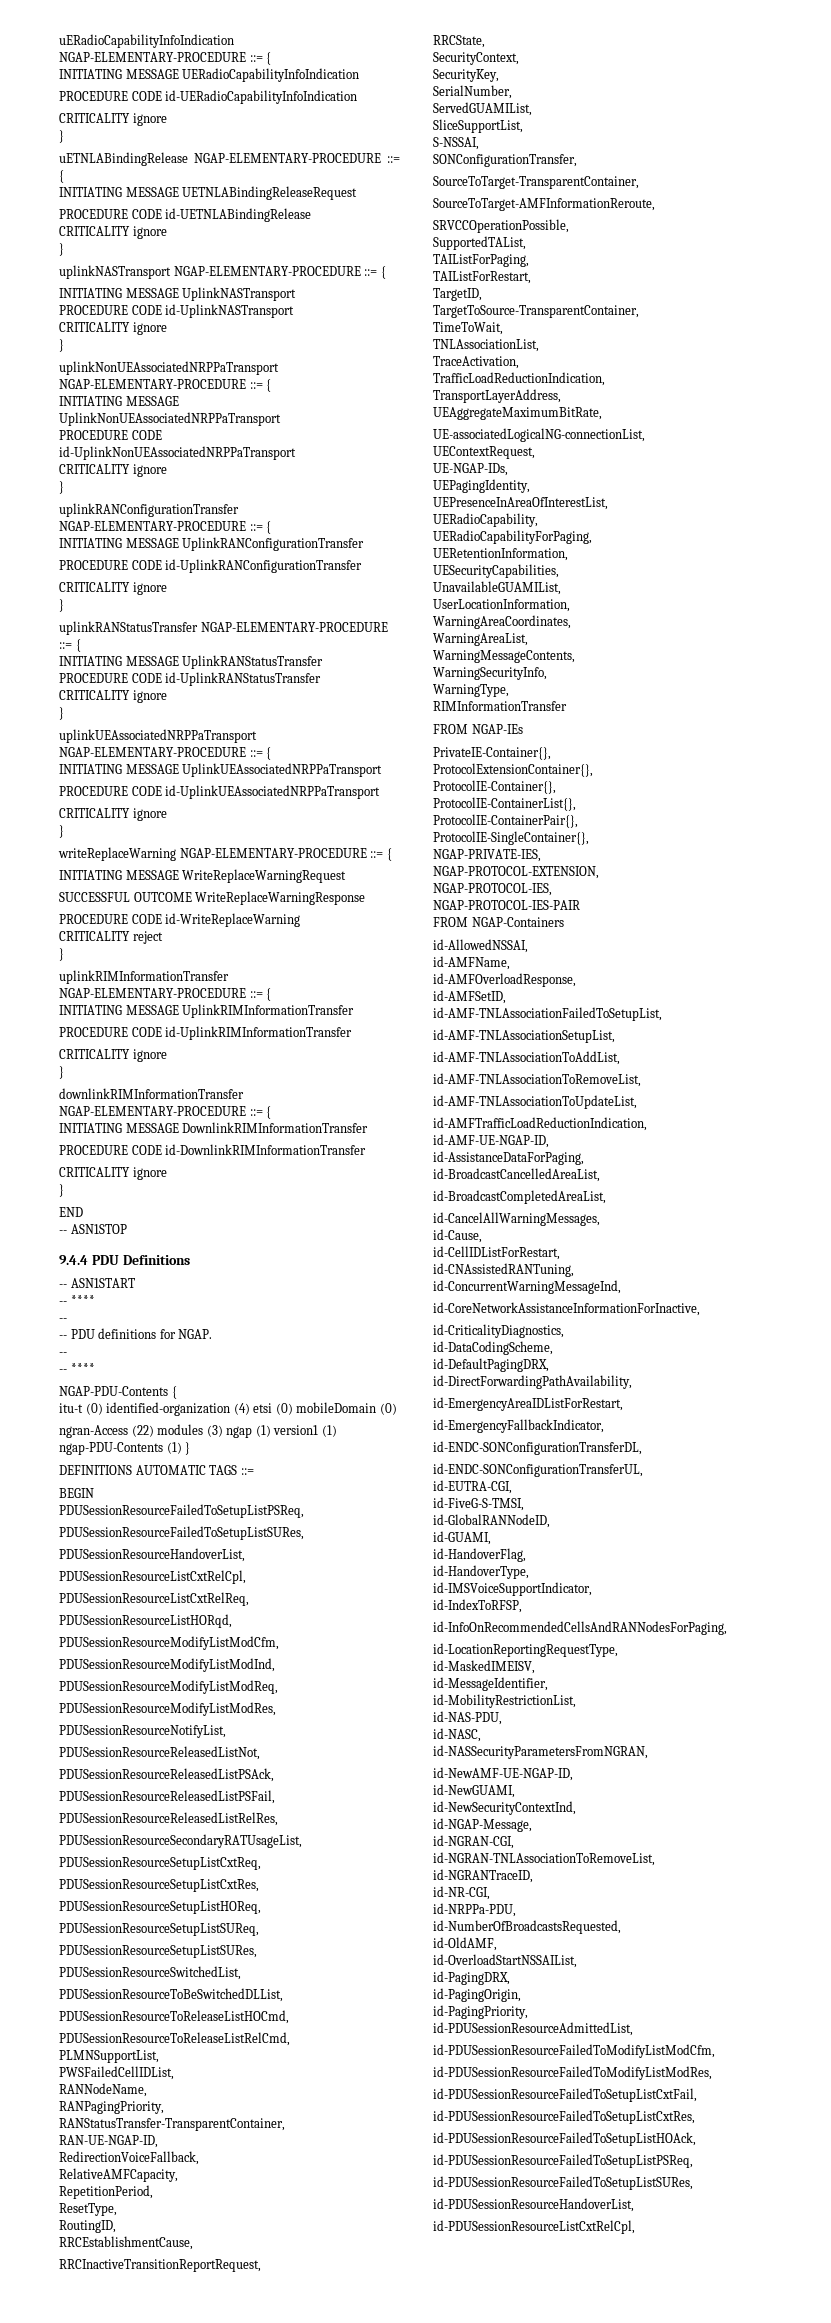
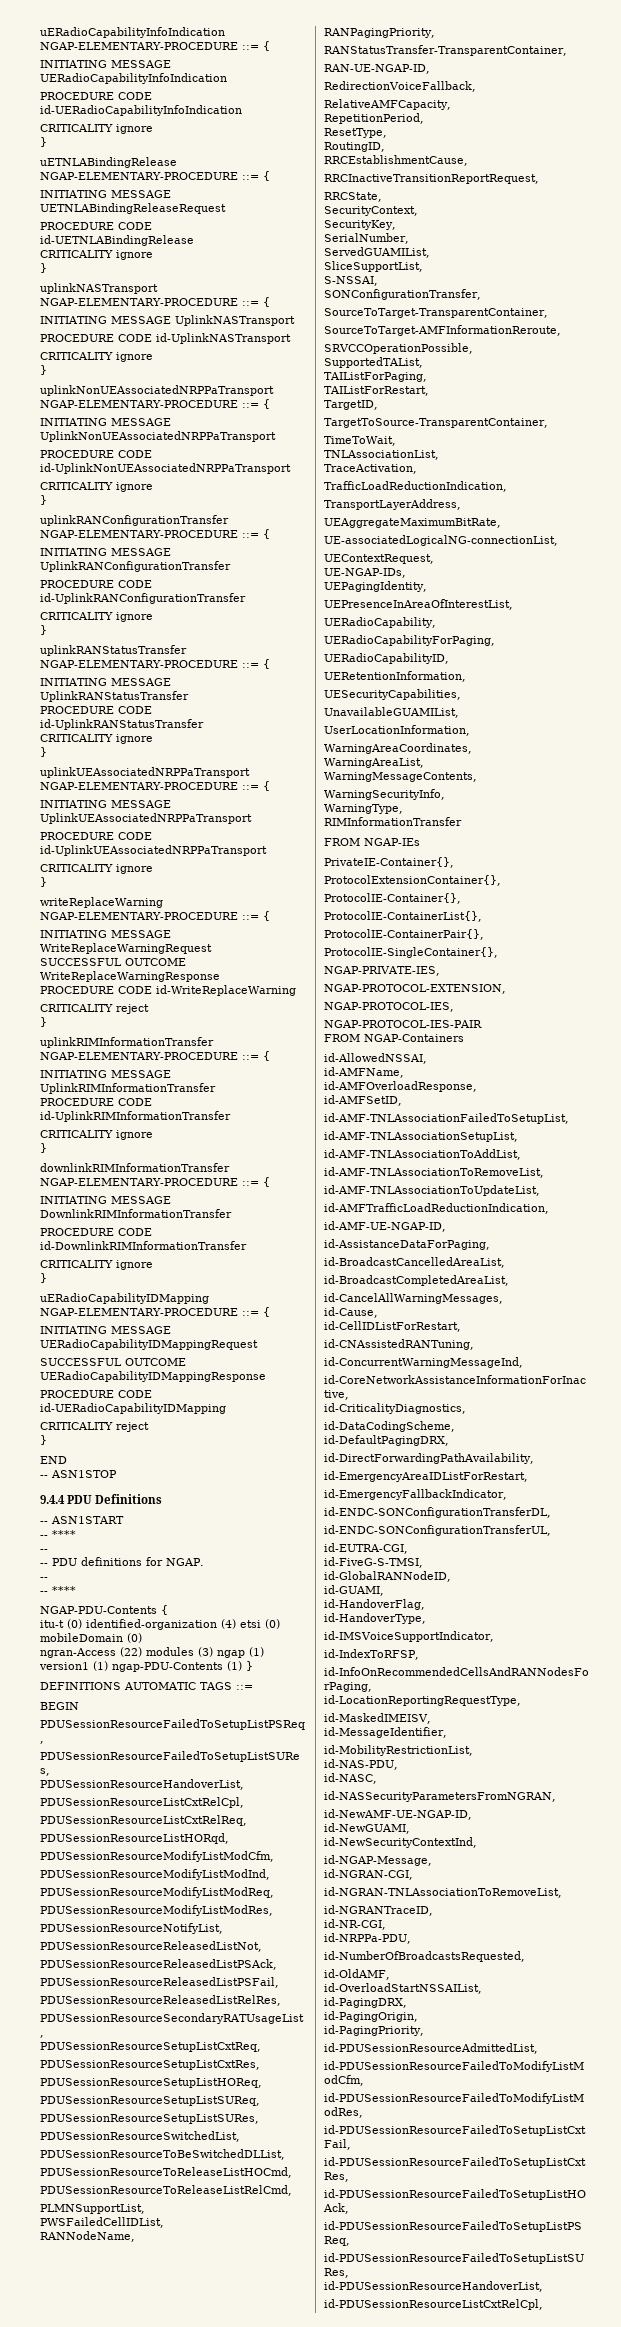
+ uERadioCapabilityIDMapping NGAP-ELEMENTARY-PROCEDURE ::= {
+ INITIATING MESSAGE UERadioCapabilityIDMappingRequest
+ SUCCESSFUL OUTCOME UERadioCapabilityIDMappingResponse
+ PROCEDURE CODE id-UERadioCapabilityIDMapping
+ CRITICALITY reject
+ }
+ UERadioCapabilityID,

